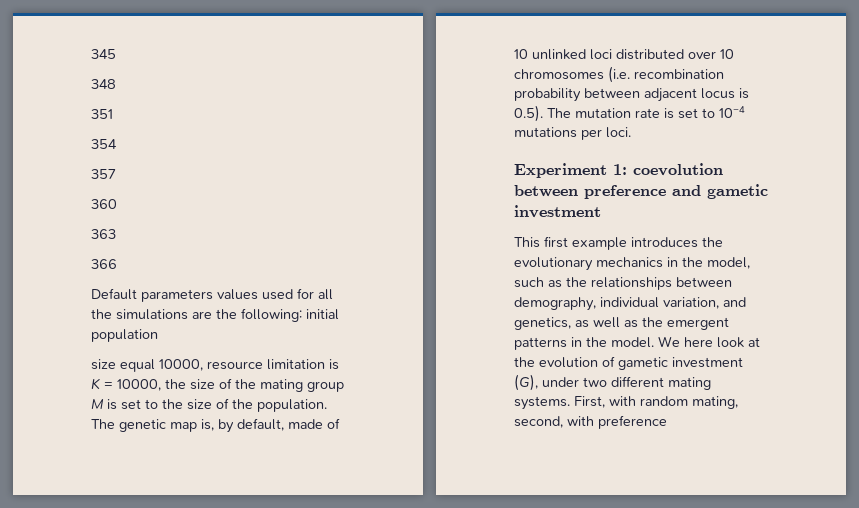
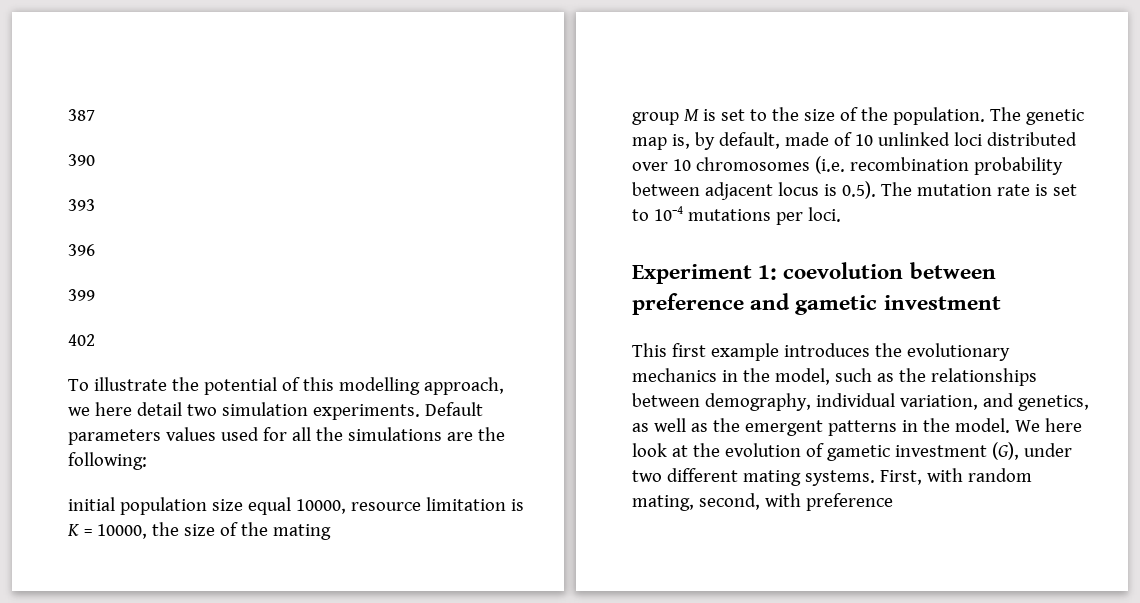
- 345
- 348
- 351
- 354
- 357
- 360
- 363
- 366
- Default parameters values used for all the simulations are the following: initial population
- size equal 10000, resource limitation is K = 10000, the size of the mating group M is set to the size of the population.
+ 387
+ 390
+ 393
+ 396
+ 399
+ 402
+ To illustrate the potential of this modelling approach, we here detail two simulation experiments. Default parameters values used for all the simulations are the following:
+ initial population size equal 10000, resource limitation is K = 10000, the size of the mating
+ group M is set to the size of the population.

